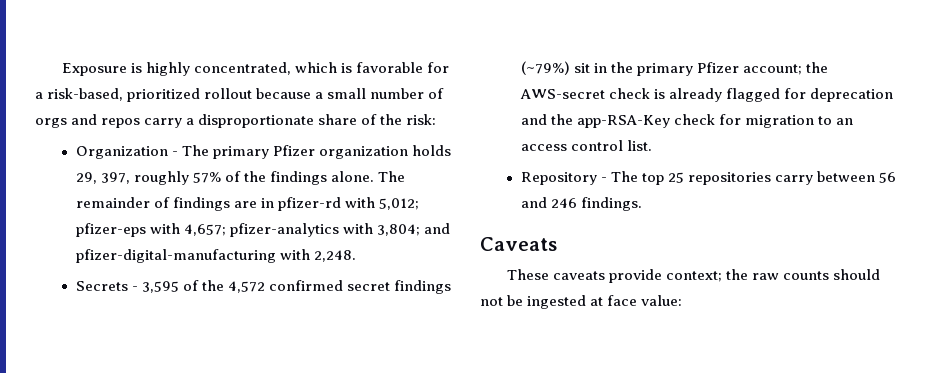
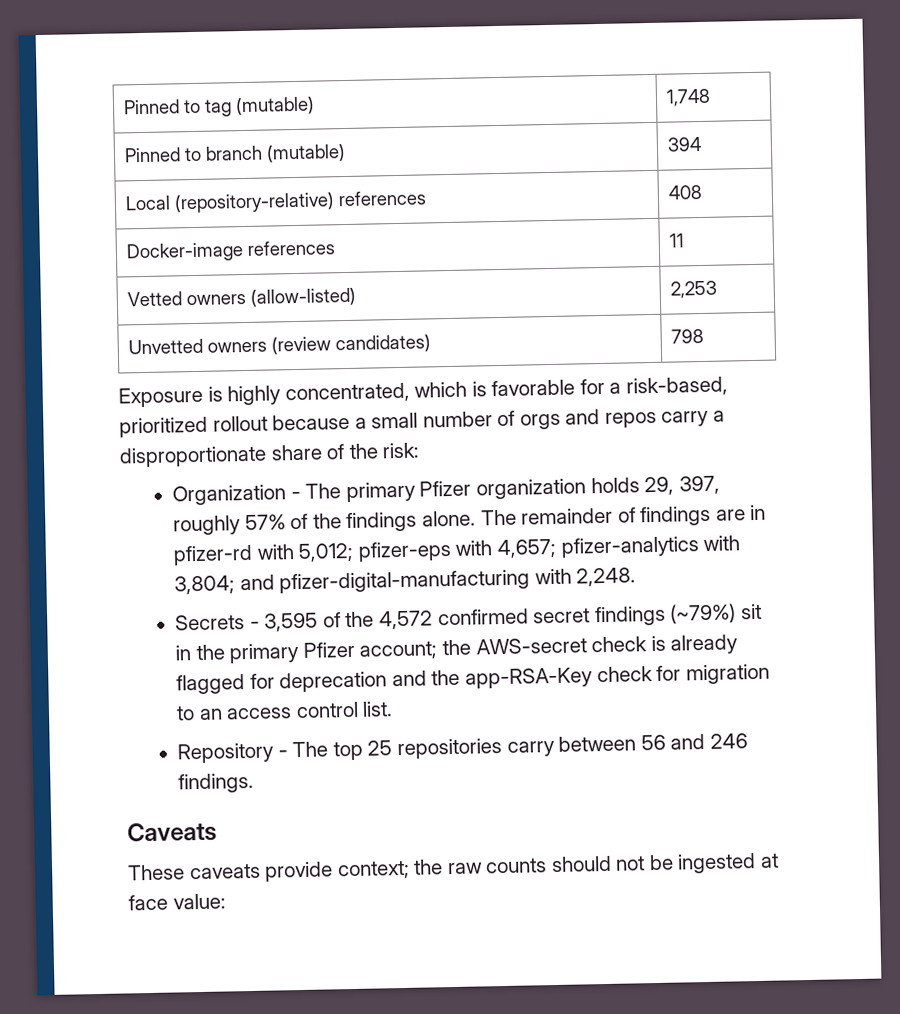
+ Pinned to tag (mutable) | 1,748
+ Pinned to branch (mutable) | 394
+ Local (repository-relative) references | 408
+ Docker-image references | 11
+ Vetted owners (allow-listed) | 2,253
+ Unvetted owners (review candidates) | 798

